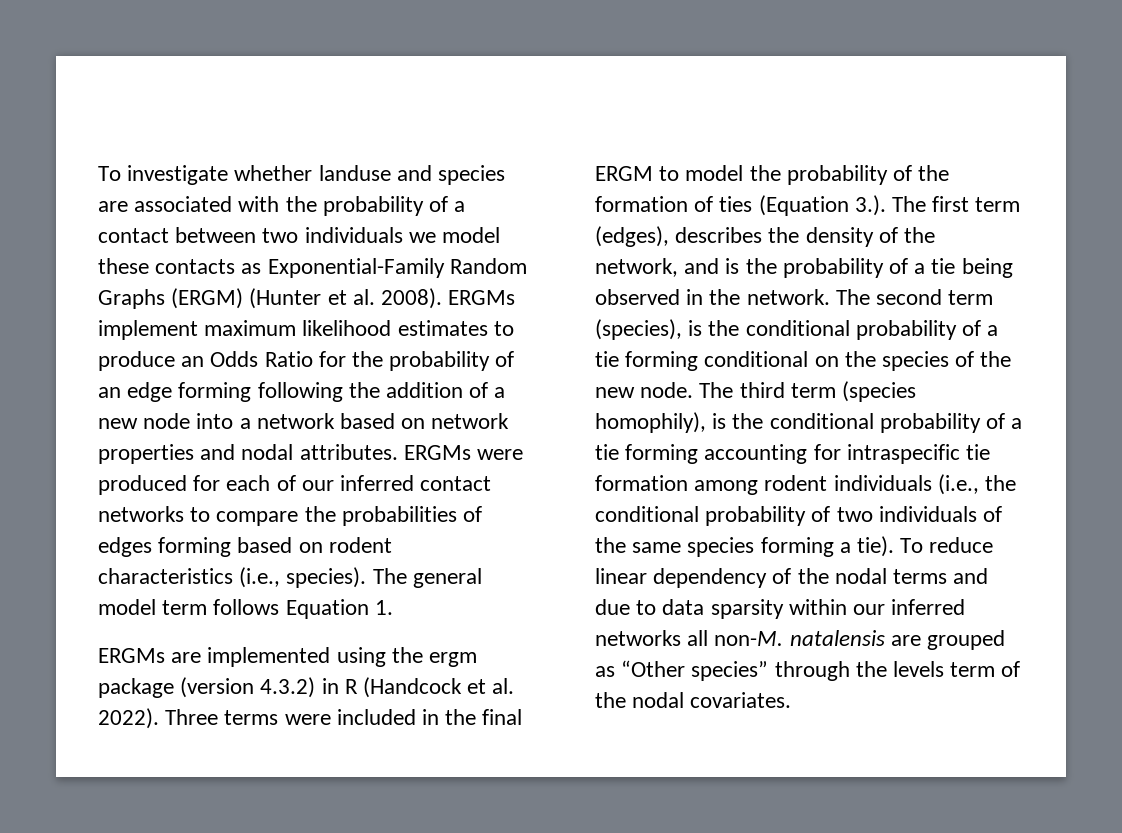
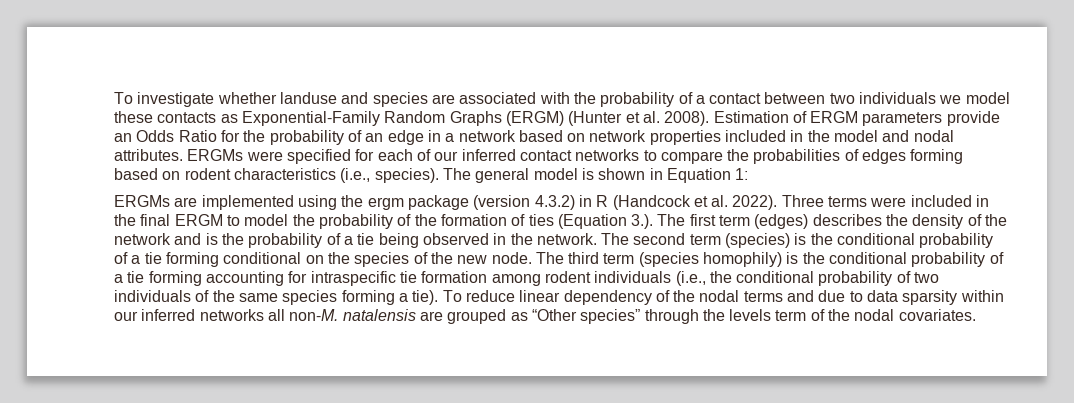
- ERGMs implement maximum likelihood estimates to produce an Odds Ratio for the probability of an edge forming following the addition of a new node into a network based on network properties and nodal attributes.
+ Estimation of ERGM parameters provide an Odds Ratio for the probability of an edge in a network based on network properties included in the model and nodal attributes.
- ERGMs were produced for each of our inferred contact networks to compare the probabilities of edges forming based on rodent characteristics (i.e., species).
+ ERGMs were specified for each of our inferred contact networks to compare the probabilities of edges forming based on rodent characteristics (i.e., species).
- The general model term follows Equation 1.
+ The general model is shown in Equation 1:
- Three terms were included in the final ERGM to model the probability of the formation of ties (Equation 3.). The first term (edges), describes the density of the network, and is the probability of a tie being observed in the network.
+ Three terms were included in the final ERGM to model the probability of the formation of ties (Equation 3.). The first term (edges) describes the density of the network and is the probability of a tie being observed in the network.
- The second term (species), is the conditional probability of a tie forming conditional on the species of the new node.
+ The second term (species) is the conditional probability of a tie forming conditional on the species of the new node.
- The third term (species homophily), is the conditional probability of a tie forming accounting for intraspecific tie formation among rodent individuals (i.e., the conditional probability of two individuals of the same species forming a tie).
+ The third term (species homophily) is the conditional probability of a tie forming accounting for intraspecific tie formation among rodent individuals (i.e., the conditional probability of two individuals of the same species forming a tie).

